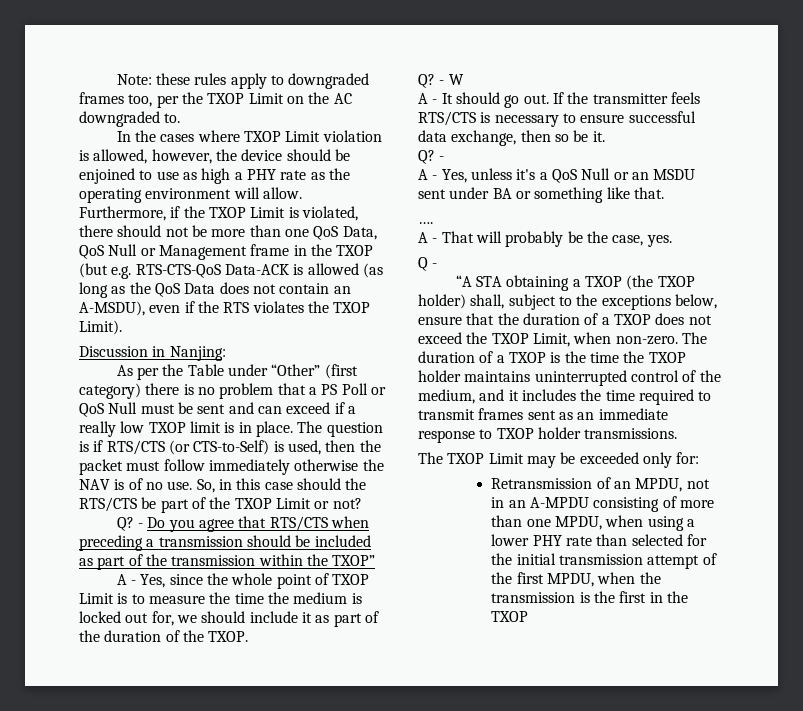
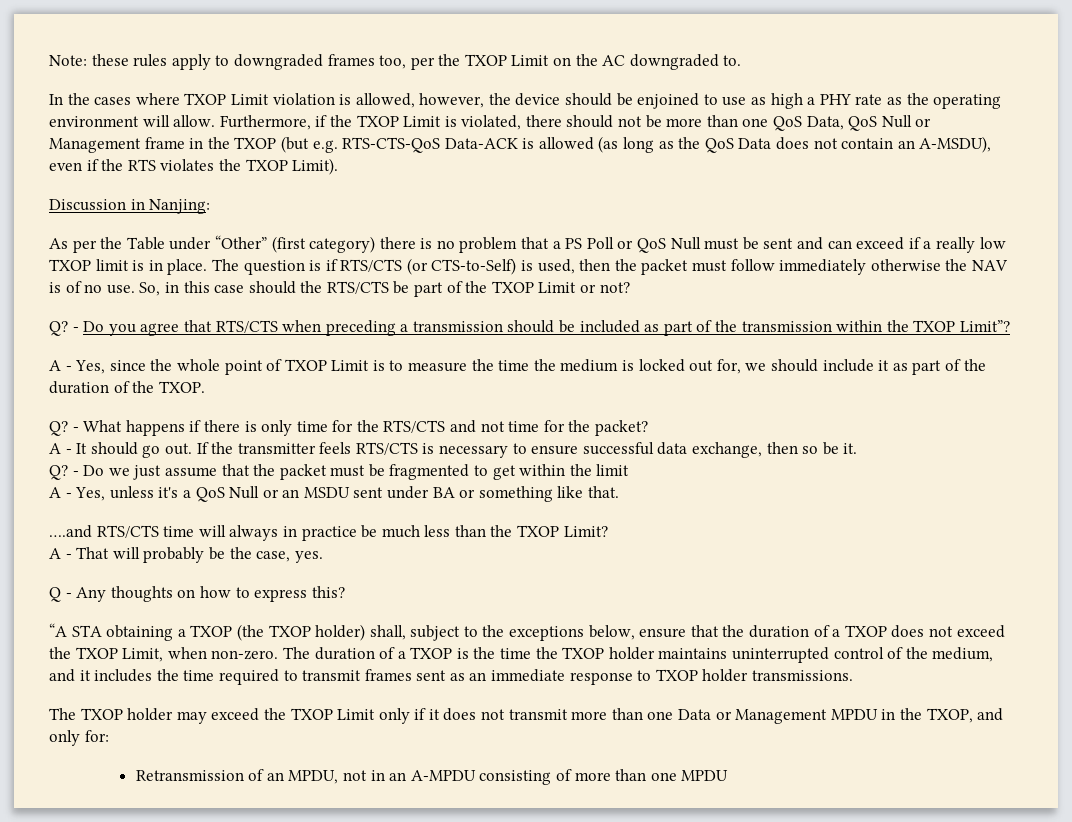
- - Do you agree that RTS/CTS when preceding a transmission should be included as part of the transmission within the TXOP”
+ - Do you agree that RTS/CTS when preceding a transmission should be included as part of the transmission within the TXOP Limit”?
- - W
+ - What happens if there is only time for the RTS/CTS and not time for the packet?
  If the transmitter feels RTS/CTS is necessary to ensure successful data exchange, then so be it.
- Q? -
+ Q? - Do we just assume that the packet must be fragmented to get within the limit
- ….
+ ….and RTS/CTS time will always in practice be much less than the TXOP Limit?
- Q -
+ Q - Any thoughts on how to express this?
- The TXOP Limit may be exceeded only for:
+ The TXOP holder may exceed the TXOP Limit only if it does not transmit more than one Data or Management MPDU in the TXOP, and only for:
- Retransmission of an MPDU, not in an A-MPDU consisting of more than one MPDU, when using a lower PHY rate than selected for the initial transmission attempt of the first MPDU, when the transmission is the first in the TXOP
+ Retransmission of an MPDU, not in an A-MPDU consisting of more than one MPDU

